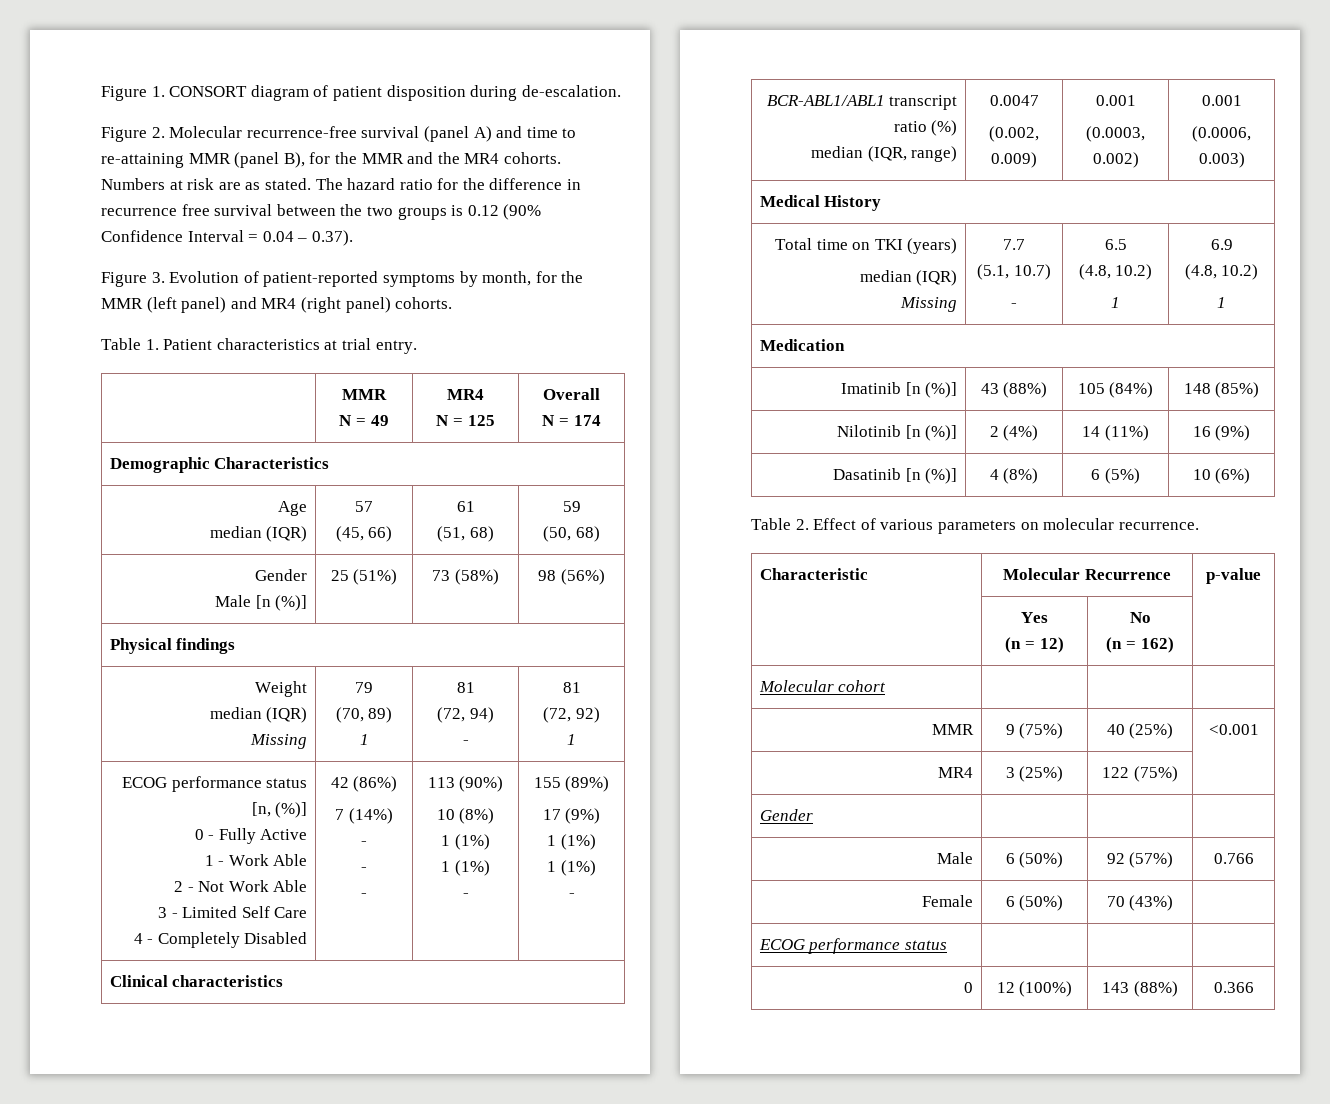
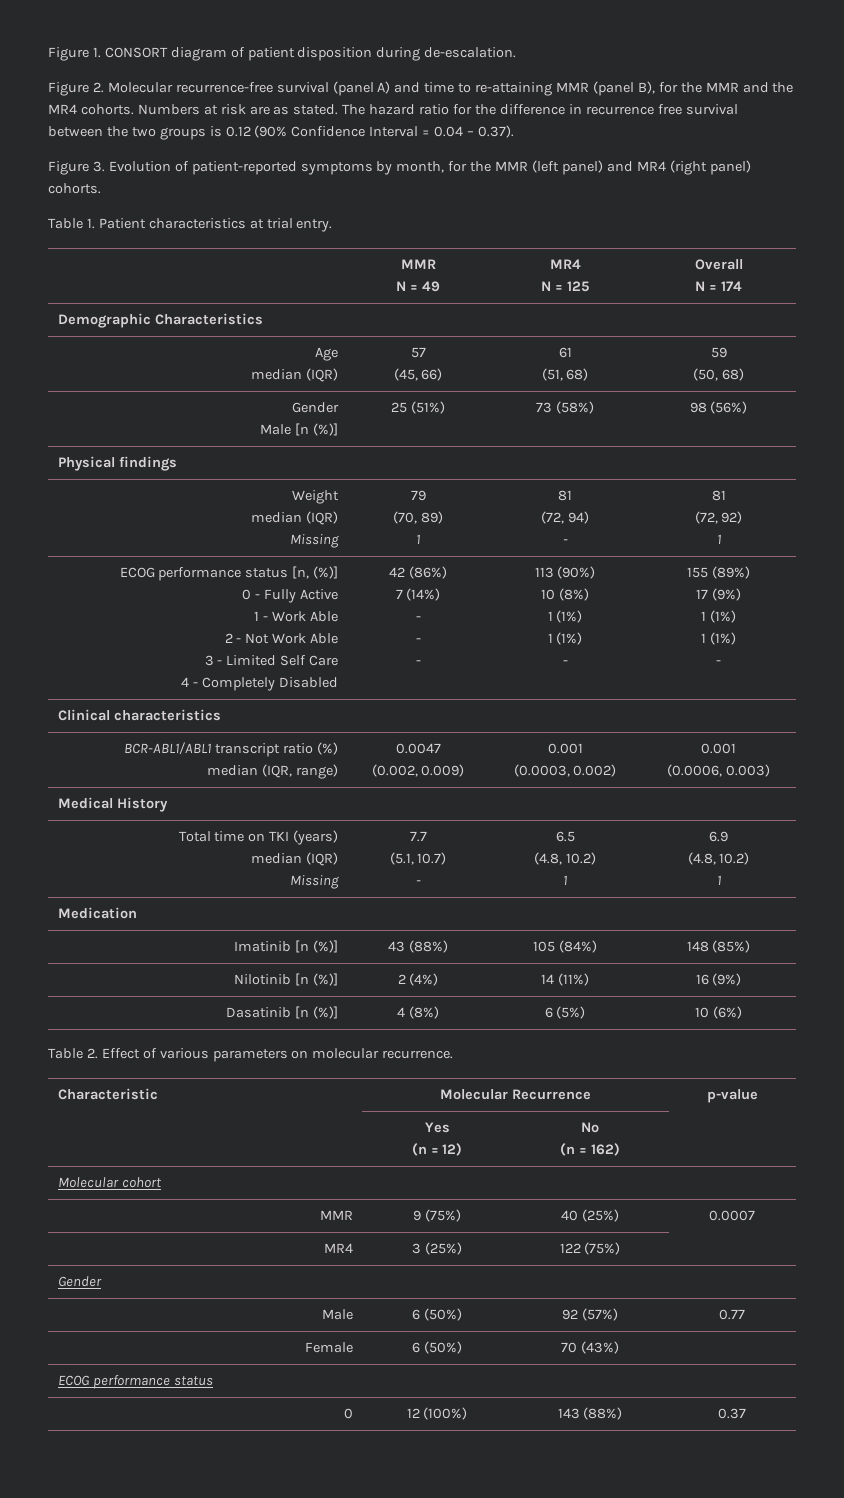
- MMR | 9 (75%) | 40 (25%) | <0.001
+ MMR | 9 (75%) | 40 (25%) | 0.0007
- Male | 6 (50%) | 92 (57%) | 0.766
+ Male | 6 (50%) | 92 (57%) | 0.77
- 0 | 12 (100%) | 143 (88%) | 0.366
+ 0 | 12 (100%) | 143 (88%) | 0.37

